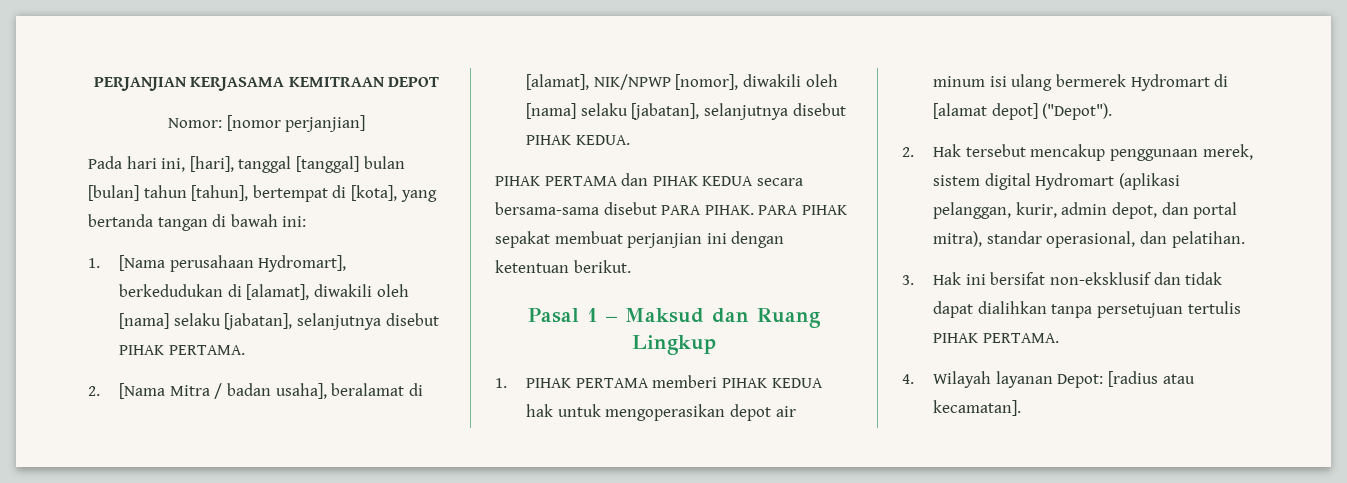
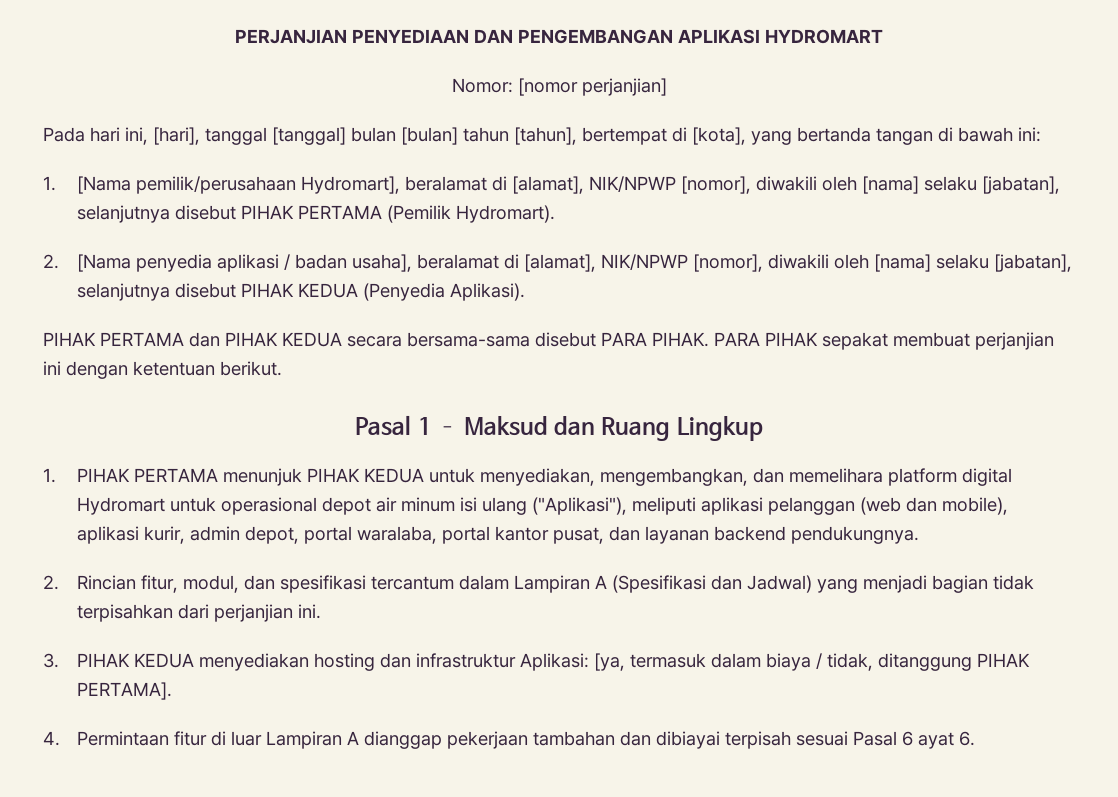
- PERJANJIAN KERJASAMA KEMITRAAN DEPOT
+ PERJANJIAN PENYEDIAAN DAN PENGEMBANGAN APLIKASI HYDROMART
- 1. [Nama perusahaan Hydromart], berkedudukan di [alamat], diwakili oleh [nama] selaku [jabatan], selanjutnya disebut PIHAK PERTAMA.
+ 1. [Nama pemilik/perusahaan Hydromart], beralamat di [alamat], NIK/NPWP [nomor], diwakili oleh [nama] selaku [jabatan], selanjutnya disebut PIHAK PERTAMA (Pemilik Hydromart).
- 2. [Nama Mitra / badan usaha], beralamat di [alamat], NIK/NPWP [nomor], diwakili oleh [nama] selaku [jabatan], selanjutnya disebut PIHAK KEDUA.
+ 2. [Nama penyedia aplikasi / badan usaha], beralamat di [alamat], NIK/NPWP [nomor], diwakili oleh [nama] selaku [jabatan], selanjutnya disebut PIHAK KEDUA (Penyedia Aplikasi).
- 1. PIHAK PERTAMA memberi PIHAK KEDUA hak untuk mengoperasikan depot air minum isi ulang bermerek Hydromart di [alamat depot] ("Depot").
- 2. Hak tersebut mencakup penggunaan merek, sistem digital Hydromart (aplikasi pelanggan, kurir, admin depot, dan portal mitra), standar operasional, dan pelatihan.
- 3. Hak ini bersifat non-eksklusif dan tidak dapat dialihkan tanpa persetujuan tertulis PIHAK PERTAMA.
- 4. Wilayah layanan Depot: [radius atau kecamatan].
+ 1. PIHAK PERTAMA menunjuk PIHAK KEDUA untuk menyediakan, mengembangkan, dan memelihara platform digital Hydromart untuk operasional depot air minum isi ulang ("Aplikasi"), meliputi aplikasi pelanggan (web dan mobile), aplikasi kurir, admin depot, portal waralaba, portal kantor pusat, dan layanan backend pendukungnya.
+ 2. Rincian fitur, modul, dan spesifikasi tercantum dalam Lampiran A (Spesifikasi dan Jadwal) yang menjadi bagian tidak terpisahkan dari perjanjian ini.
+ 3. PIHAK KEDUA menyediakan hosting dan infrastruktur Aplikasi: [ya, termasuk dalam biaya / tidak, ditanggung PIHAK PERTAMA].
+ 4. Permintaan fitur di luar Lampiran A dianggap pekerjaan tambahan dan dibiayai terpisah sesuai Pasal 6 ayat 6.

